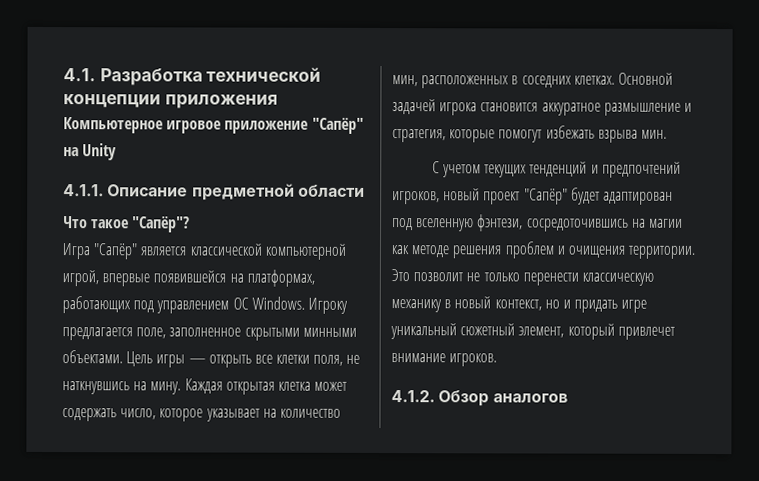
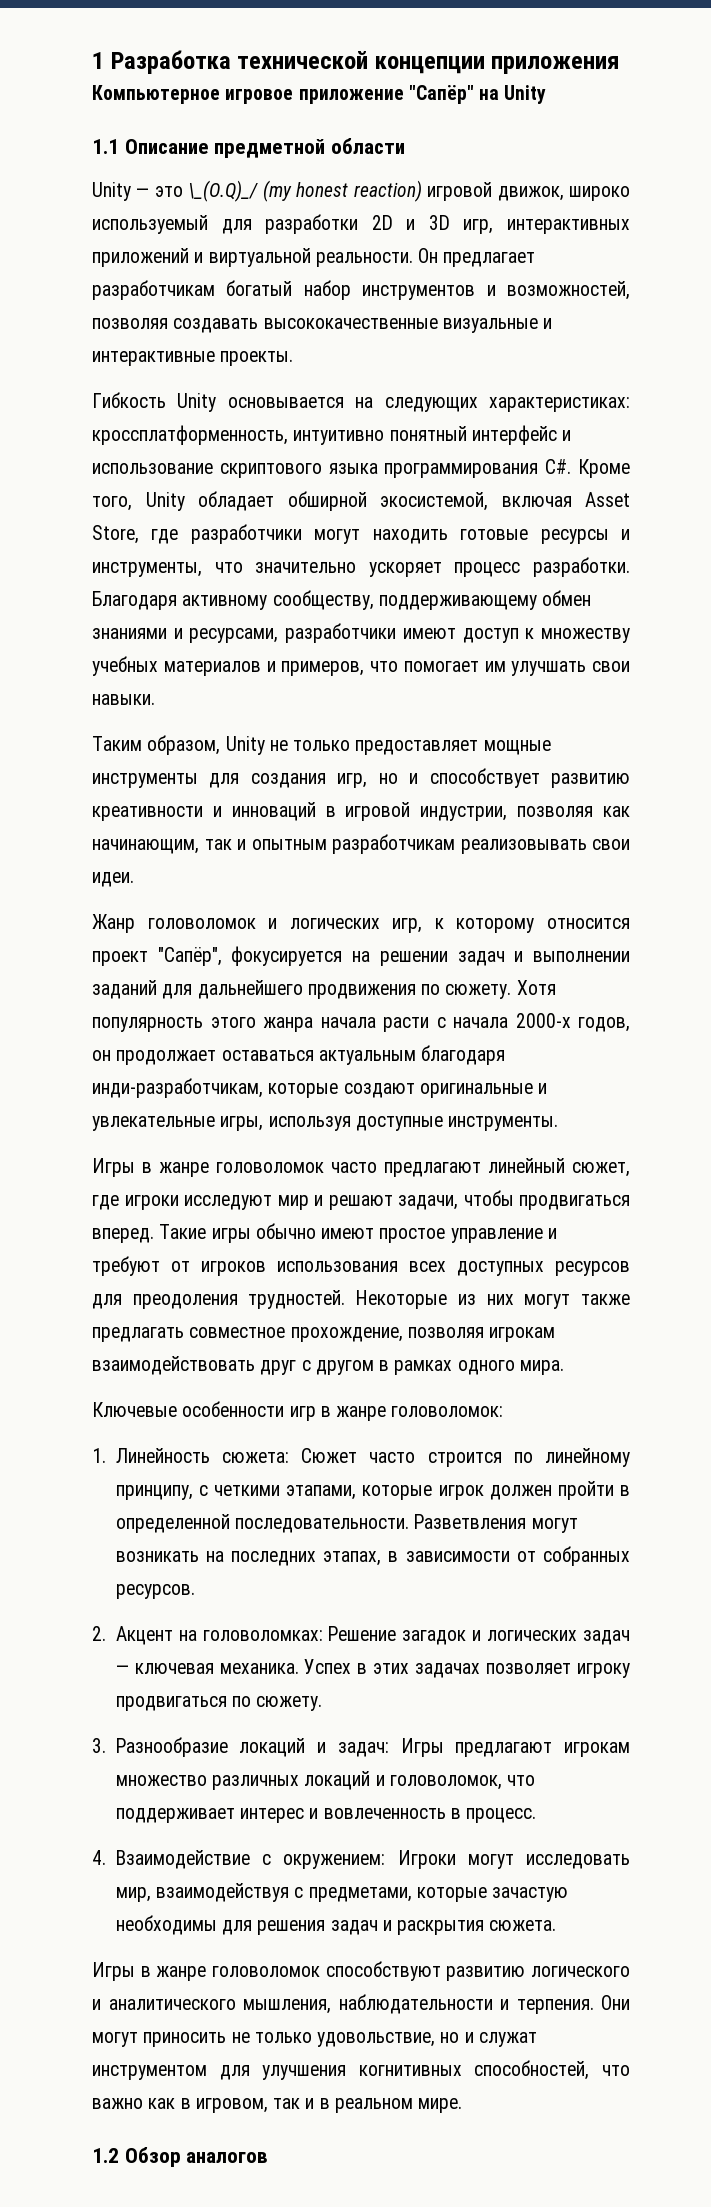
- 4.1. Разработка технической концепции приложения
+ 1 Разработка технической концепции приложения
- 4.1.1. Описание предметной области
+ 1.1 Описание предметной области
- Что такое "Сапёр"?
- Игра "Сапёр" является классической компьютерной игрой, впервые появившейся на платформах, работающих под управлением ОС Windows. Игроку предлагается поле, заполненное скрытыми минными объектами. Цель игры — открыть все клетки поля, не наткнувшись на мину. Каждая открытая клетка может содержать число, которое указывает на количество мин, расположенных в соседних клетках. Основной задачей игрока становится аккуратное размышление и стратегия, которые помогут избежать взрыва мин.
- С учетом текущих тенденций и предпочтений игроков, новый проект "Сапёр" будет адаптирован под вселенную фэнтези, сосредоточившись на магии как методе решения проблем и очищения территории. Это позволит не только перенести классическую механику в новый контекст, но и придать игре уникальный сюжетный элемент, который привлечет внимание игроков.
- 4.1.2. Обзор аналогов
+ Unity — это \_(O.Q)_/ (my honest reaction) игровой движок, широко используемый для разработки 2D и 3D игр, интерактивных приложений и виртуальной реальности. Он предлагает разработчикам богатый набор инструментов и возможностей, позволяя создавать высококачественные визуальные и интерактивные проекты.
+ Гибкость Unity основывается на следующих характеристиках: кроссплатформенность, интуитивно понятный интерфейс и использование скриптового языка программирования C#. Кроме того, Unity обладает обширной экосистемой, включая Asset Store, где разработчики могут находить готовые ресурсы и инструменты, что значительно ускоряет процесс разработки. Благодаря активному сообществу, поддерживающему обмен знаниями и ресурсами, разработчики имеют доступ к множеству учебных материалов и примеров, что помогает им улучшать свои навыки.
+ Таким образом, Unity не только предоставляет мощные инструменты для создания игр, но и способствует развитию креативности и инноваций в игровой индустрии, позволяя как начинающим, так и опытным разработчикам реализовывать свои идеи.
+ Жанр головоломок и логических игр, к которому относится проект "Сапёр", фокусируется на решении задач и выполнении заданий для дальнейшего продвижения по сюжету. Хотя популярность этого жанра начала расти с начала 2000-х годов, он продолжает оставаться актуальным благодаря инди-разработчикам, которые создают оригинальные и увлекательные игры, используя доступные инструменты.
+ Игры в жанре головоломок часто предлагают линейный сюжет, где игроки исследуют мир и решают задачи, чтобы продвигаться вперед. Такие игры обычно имеют простое управление и требуют от игроков использования всех доступных ресурсов для преодоления трудностей. Некоторые из них могут также предлагать совместное прохождение, позволяя игрокам взаимодействовать друг с другом в рамках одного мира.
+ Ключевые особенности игр в жанре головоломок:
+ 1. Линейность сюжета: Сюжет часто строится по линейному принципу, с четкими этапами, которые игрок должен пройти в определенной последовательности. Разветвления могут возникать на последних этапах, в зависимости от собранных ресурсов.
+ 2. Акцент на головоломках: Решение загадок и логических задач — ключевая механика. Успех в этих задачах позволяет игроку продвигаться по сюжету.
+ 3. Разнообразие локаций и задач: Игры предлагают игрокам множество различных локаций и головоломок, что поддерживает интерес и вовлеченность в процесс.
+ 4. Взаимодействие с окружением: Игроки могут исследовать мир, взаимодействуя с предметами, которые зачастую необходимы для решения задач и раскрытия сюжета.
+ Игры в жанре головоломок способствуют развитию логического и аналитического мышления, наблюдательности и терпения. Они могут приносить не только удовольствие, но и служат инструментом для улучшения когнитивных способностей, что важно как в игровом, так и в реальном мире.
+ 1.2 Обзор аналогов

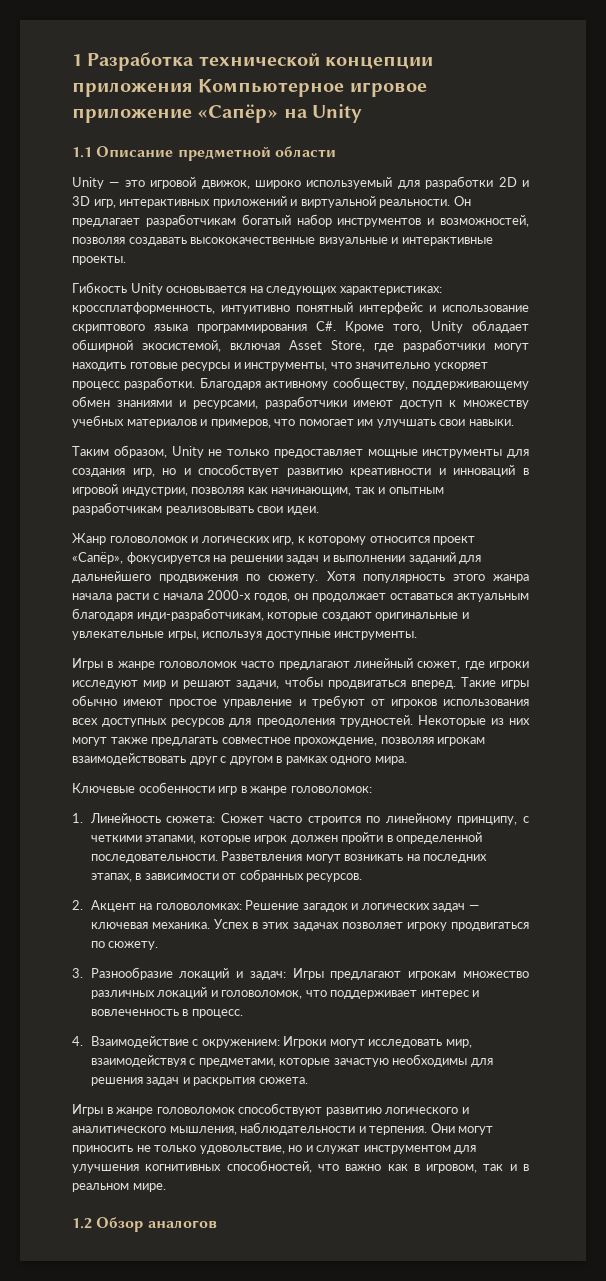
- 1 Разработка технической концепции приложения
- Компьютерное игровое приложение "Сапёр" на Unity
+ 1 Разработка технической концепции приложения Компьютерное игровое приложение «Сапёр» на Unity
- Unity — это \_(O.Q)_/ (my honest reaction) игровой движок, широко используемый для разработки 2D и 3D игр, интерактивных приложений и виртуальной реальности.
+ Unity — это игровой движок, широко используемый для разработки 2D и 3D игр, интерактивных приложений и виртуальной реальности.
- Жанр головоломок и логических игр, к которому относится проект "Сапёр", фокусируется на решении задач и выполнении заданий для дальнейшего продвижения по сюжету.
+ Жанр головоломок и логических игр, к которому относится проект «Сапёр», фокусируется на решении задач и выполнении заданий для дальнейшего продвижения по сюжету.

